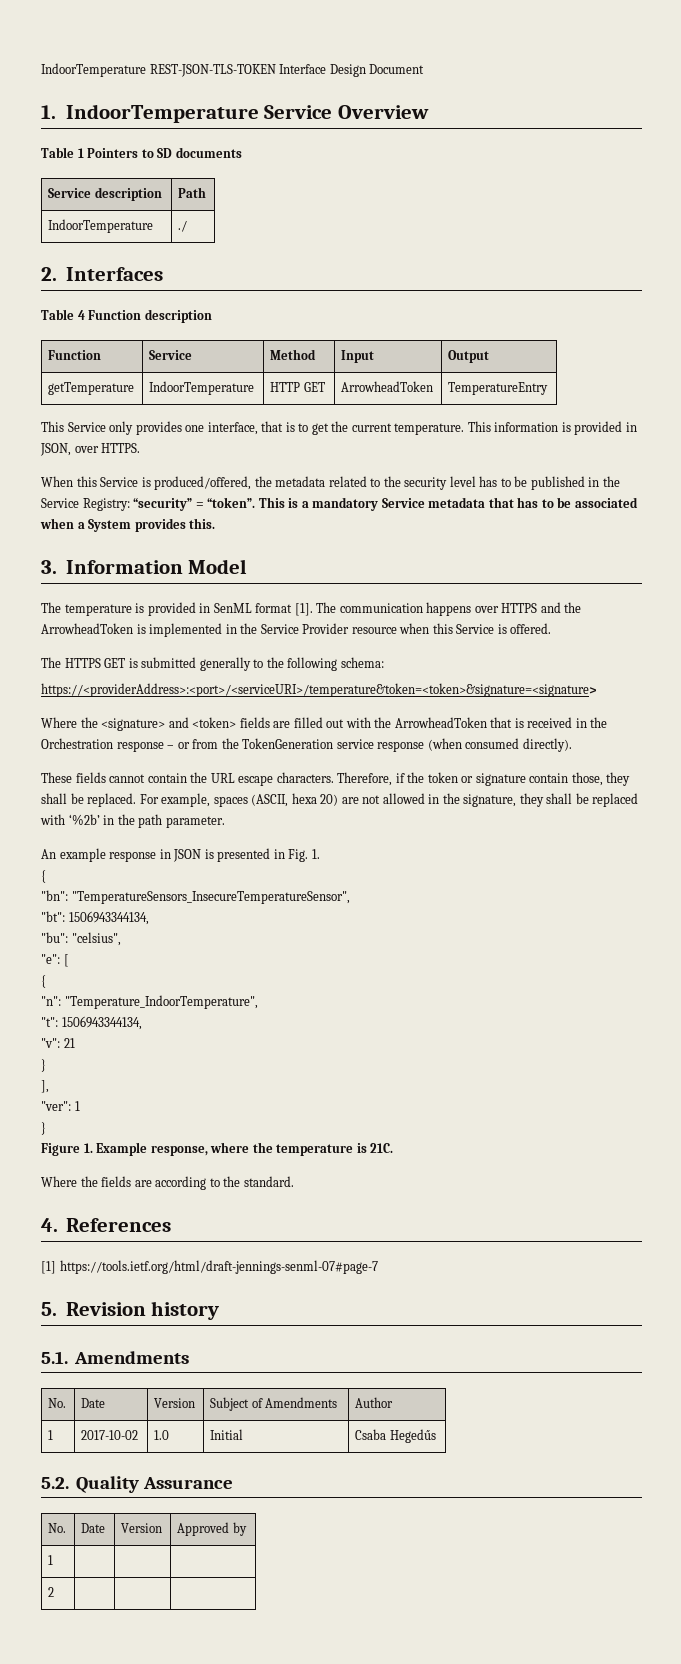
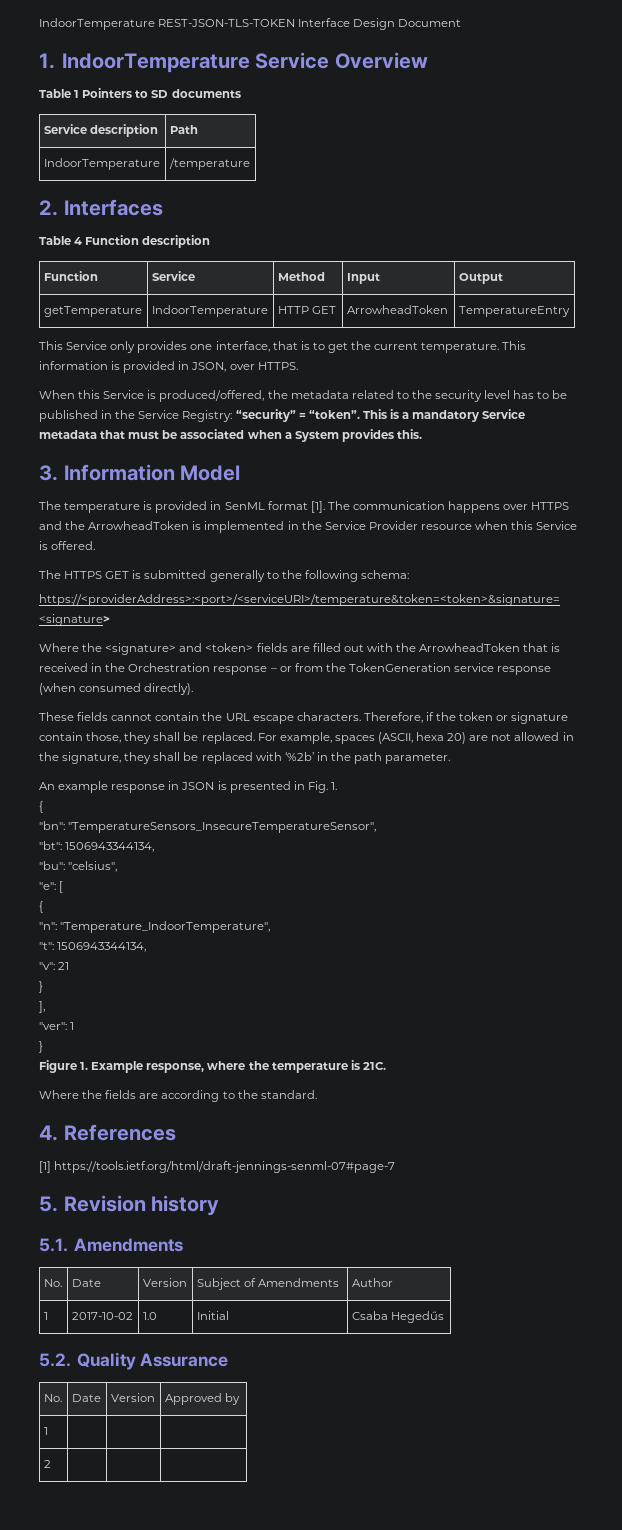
- IndoorTemperature | ./
+ IndoorTemperature | /temperature
- This is a mandatory Service metadata that has to be associated when a System provides this.
+ This is a mandatory Service metadata that must be associated when a System provides this.

